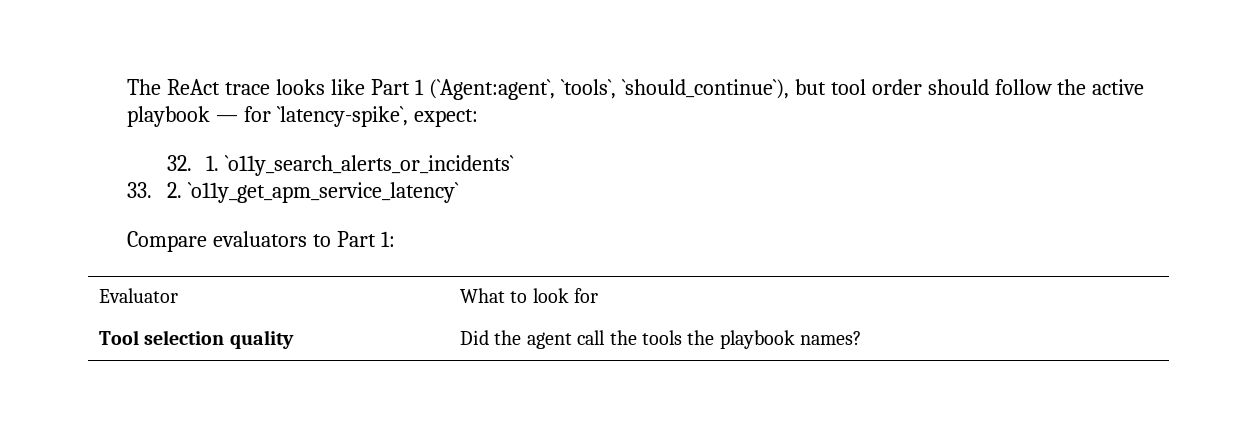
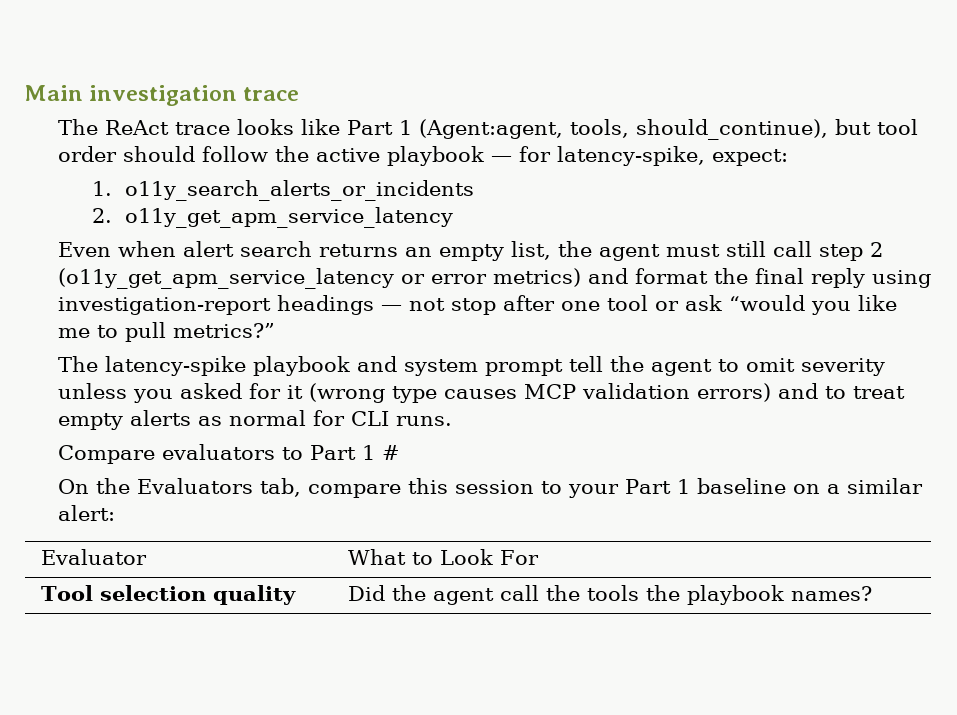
+ Main investigation trace
- The ReAct trace looks like Part 1 (`Agent:agent`, `tools`, `should_continue`), but tool order should follow the active playbook — for `latency-spike`, expect:
+ The ReAct trace looks like Part 1 (Agent:agent, tools, should_continue), but tool order should follow the active playbook — for latency-spike, expect:
- 32. 1. `o11y_search_alerts_or_incidents`
- 33. 2. `o11y_get_apm_service_latency`
- Compare evaluators to Part 1:
+ 1. o11y_search_alerts_or_incidents
+ 2. o11y_get_apm_service_latency
+ Even when alert search returns an empty list, the agent must still call step 2 (o11y_get_apm_service_latency or error metrics) and format the final reply using investigation-report headings — not stop after one tool or ask “would you like me to pull metrics?”
+ The latency-spike playbook and system prompt tell the agent to omit severity unless you asked for it (wrong type causes MCP validation errors) and to treat empty alerts as normal for CLI runs.
+ Compare evaluators to Part 1 #
+ On the Evaluators tab, compare this session to your Part 1 baseline on a similar alert:
- Evaluator | What to look for
+ Evaluator | What to Look For

